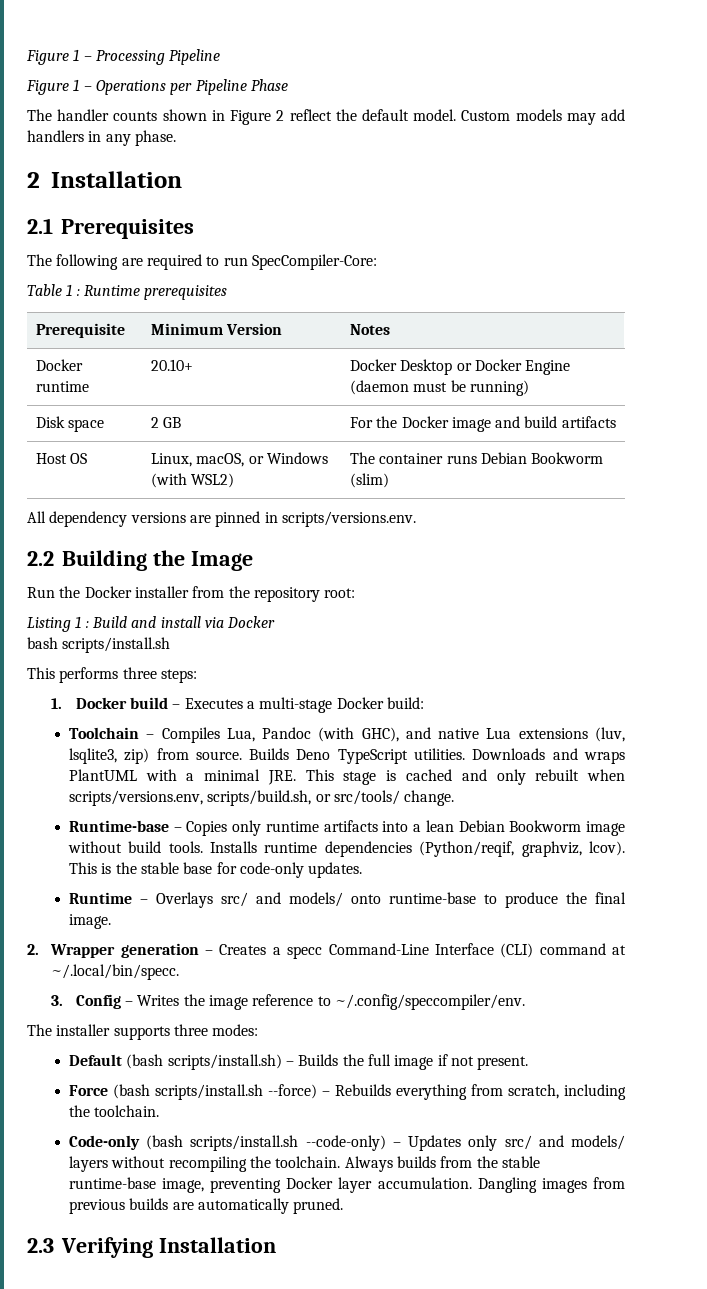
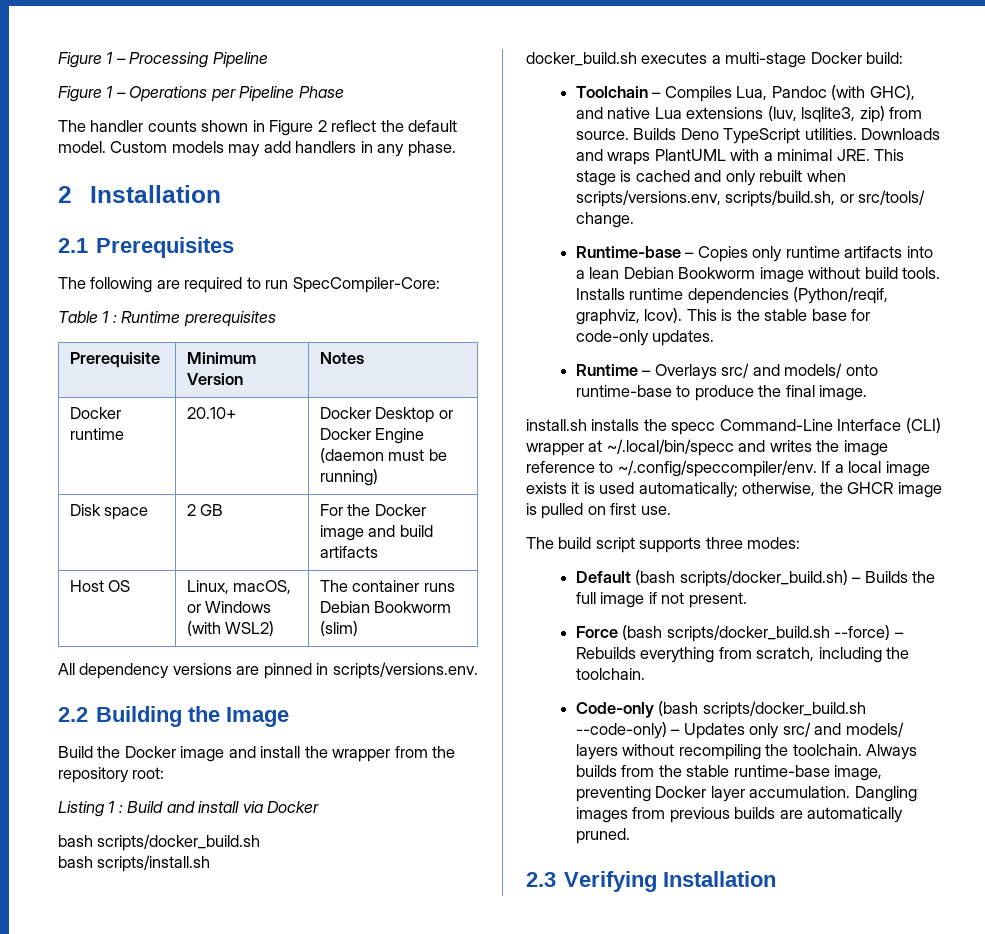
- Run the Docker installer from the repository root:
+ Build the Docker image and install the wrapper from the repository root:
+ bash scripts/docker_build.sh
- This performs three steps:
- 1. Docker build – Executes a multi-stage Docker build:
+ docker_build.sh executes a multi-stage Docker build:
- 2. Wrapper generation – Creates a specc Command-Line Interface (CLI) command at ~/.local/bin/specc.
- 3. Config – Writes the image reference to ~/.config/speccompiler/env.
- The installer supports three modes:
+ install.sh installs the specc Command-Line Interface (CLI) wrapper at ~/.local/bin/specc and writes the image reference to ~/.config/speccompiler/env. If a local image exists it is used automatically; otherwise, the GHCR image is pulled on first use.
+ The build script supports three modes:
- Default (bash scripts/install.sh) – Builds the full image if not present.
+ Default (bash scripts/docker_build.sh) – Builds the full image if not present.
- Force (bash scripts/install.sh --force) – Rebuilds everything from scratch, including the toolchain.
+ Force (bash scripts/docker_build.sh --force) – Rebuilds everything from scratch, including the toolchain.
- Code-only (bash scripts/install.sh --code-only) – Updates only src/ and models/ layers without recompiling the toolchain.
+ Code-only (bash scripts/docker_build.sh --code-only) – Updates only src/ and models/ layers without recompiling the toolchain.

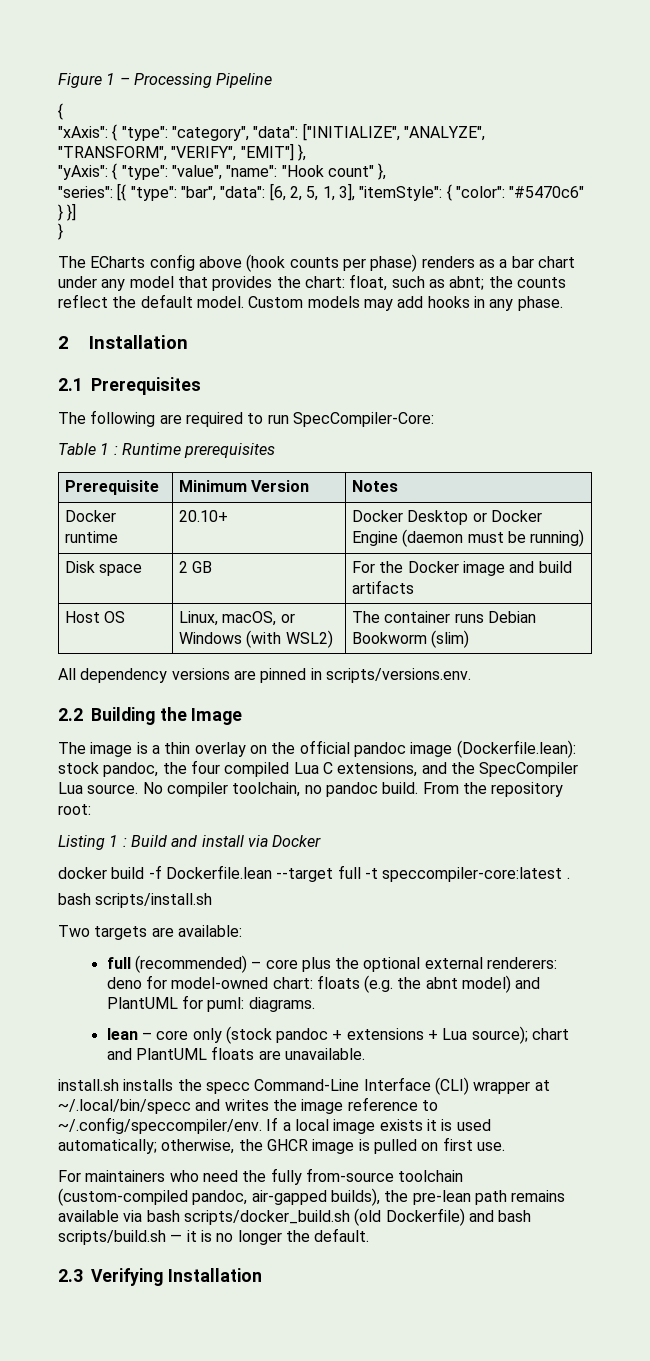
  Figure 1 – Processing Pipeline
- Figure 1 – Operations per Pipeline Phase
- The handler counts shown in Figure 2 reflect the default model.
+ {
+ "xAxis": { "type": "category", "data": ["INITIALIZE", "ANALYZE", "TRANSFORM", "VERIFY", "EMIT"] },
+ "yAxis": { "type": "value", "name": "Hook count" },
+ "series": [{ "type": "bar", "data": [6, 2, 5, 1, 3], "itemStyle": { "color": "#5470c6" } }]
+ }
+ The ECharts config above (hook counts per phase) renders as a bar chart under any model that provides the chart: float, such as abnt; the counts reflect the default model.
- Custom models may add handlers in any phase.
+ Custom models may add hooks in any phase.
- Build the Docker image and install the wrapper from the repository root:
+ The image is a thin overlay on the official pandoc image (Dockerfile.lean): stock pandoc, the four compiled Lua C extensions, and the SpecCompiler Lua source. No compiler toolchain, no pandoc build. From the repository root:
- bash scripts/docker_build.sh
+ docker build -f Dockerfile.lean --target full -t speccompiler-core:latest .
  bash scripts/install.sh
- docker_build.sh executes a multi-stage Docker build:
- Toolchain – Compiles Lua, Pandoc (with GHC), and native Lua extensions (luv, lsqlite3, zip) from source. Builds Deno TypeScript utilities. Downloads and wraps PlantUML with a minimal JRE. This stage is cached and only rebuilt when scripts/versions.env, scripts/build.sh, or src/tools/ change.
- Runtime-base – Copies only runtime artifacts into a lean Debian Bookworm image without build tools. Installs runtime dependencies (Python/reqif, graphviz, lcov). This is the stable base for code-only updates.
- Runtime – Overlays src/ and models/ onto runtime-base to produce the final image.
+ Two targets are available:
+ full (recommended) – core plus the optional external renderers: deno for model-owned chart: floats (e.g. the abnt model) and PlantUML for puml: diagrams.
+ lean – core only (stock pandoc + extensions + Lua source); chart and PlantUML floats are unavailable.
- The build script supports three modes:
- Default (bash scripts/docker_build.sh) – Builds the full image if not present.
- Force (bash scripts/docker_build.sh --force) – Rebuilds everything from scratch, including the toolchain.
- Code-only (bash scripts/docker_build.sh --code-only) – Updates only src/ and models/ layers without recompiling the toolchain. Always builds from the stable runtime-base image, preventing Docker layer accumulation. Dangling images from previous builds are automatically pruned.
+ For maintainers who need the fully from-source toolchain (custom-compiled pandoc, air-gapped builds), the pre-lean path remains available via bash scripts/docker_build.sh (old Dockerfile) and bash scripts/build.sh — it is no longer the default.

